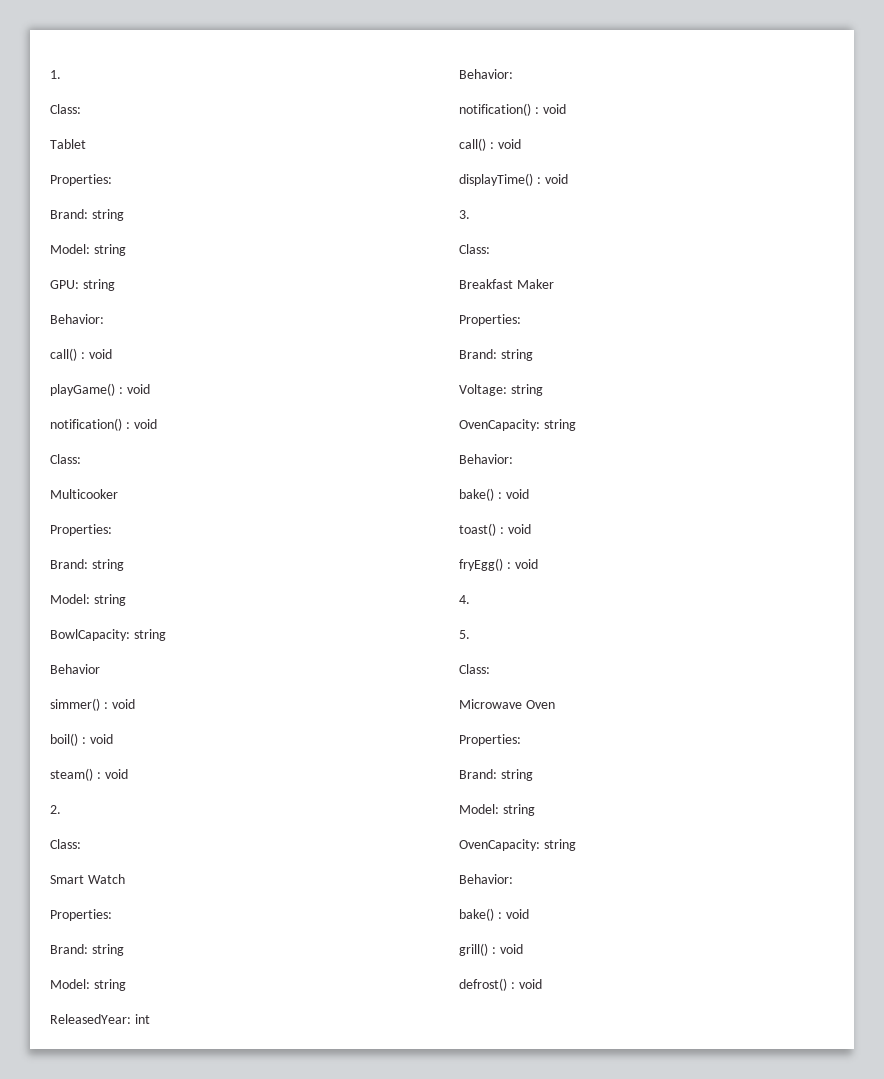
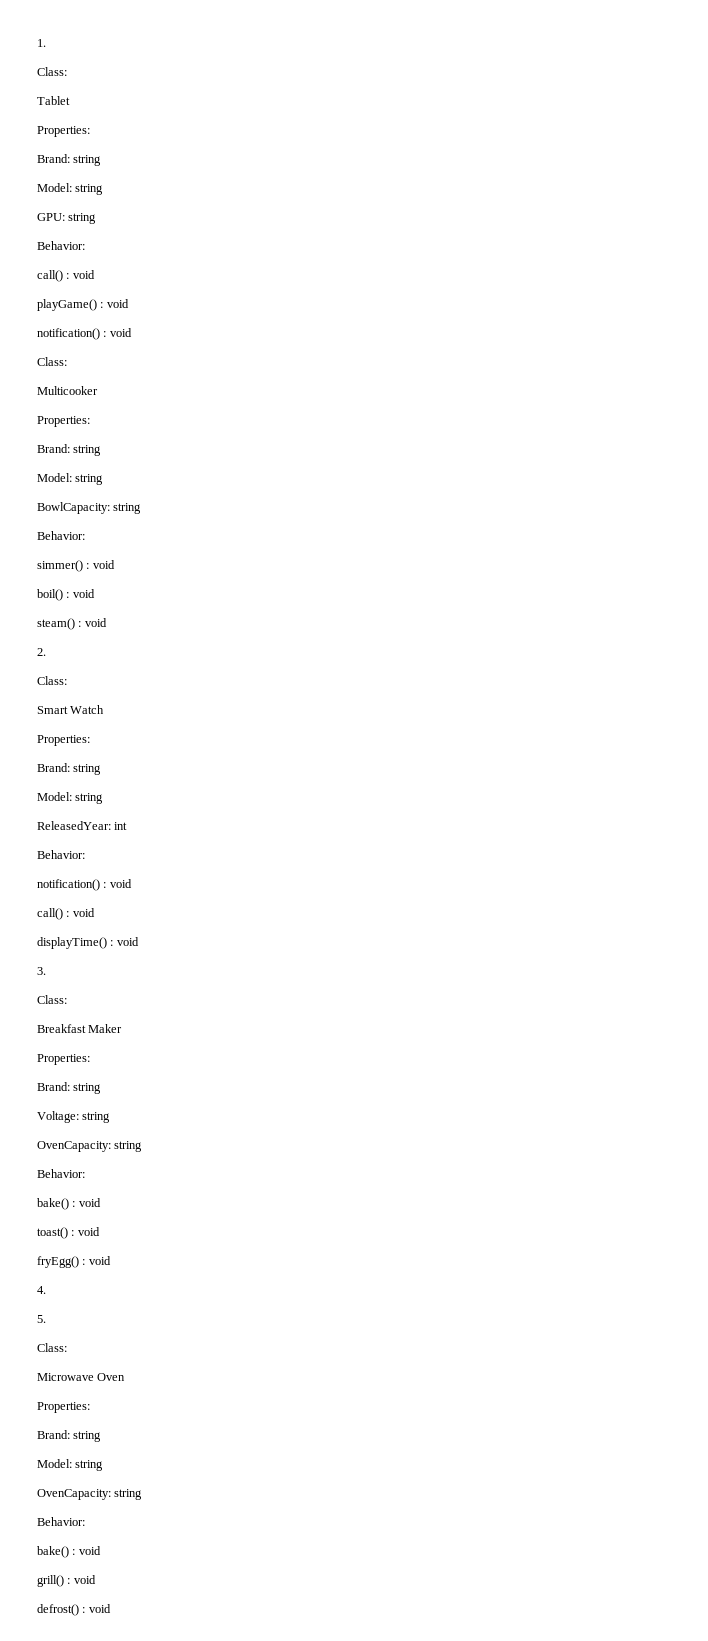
  BowlCapacity: string
- Behavior
+ Behavior:

